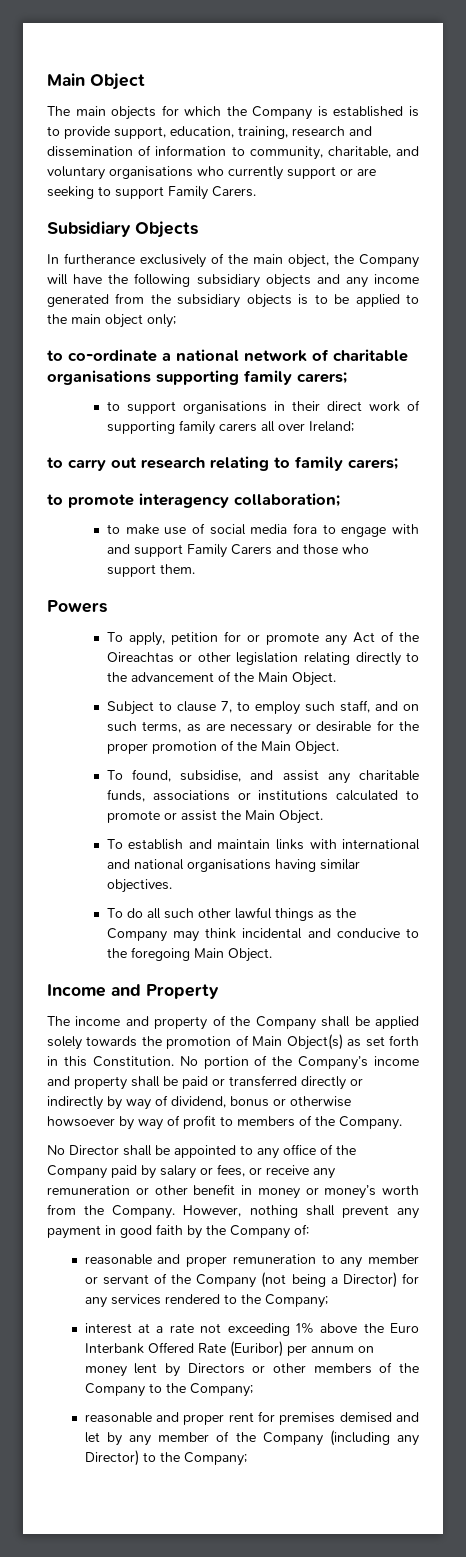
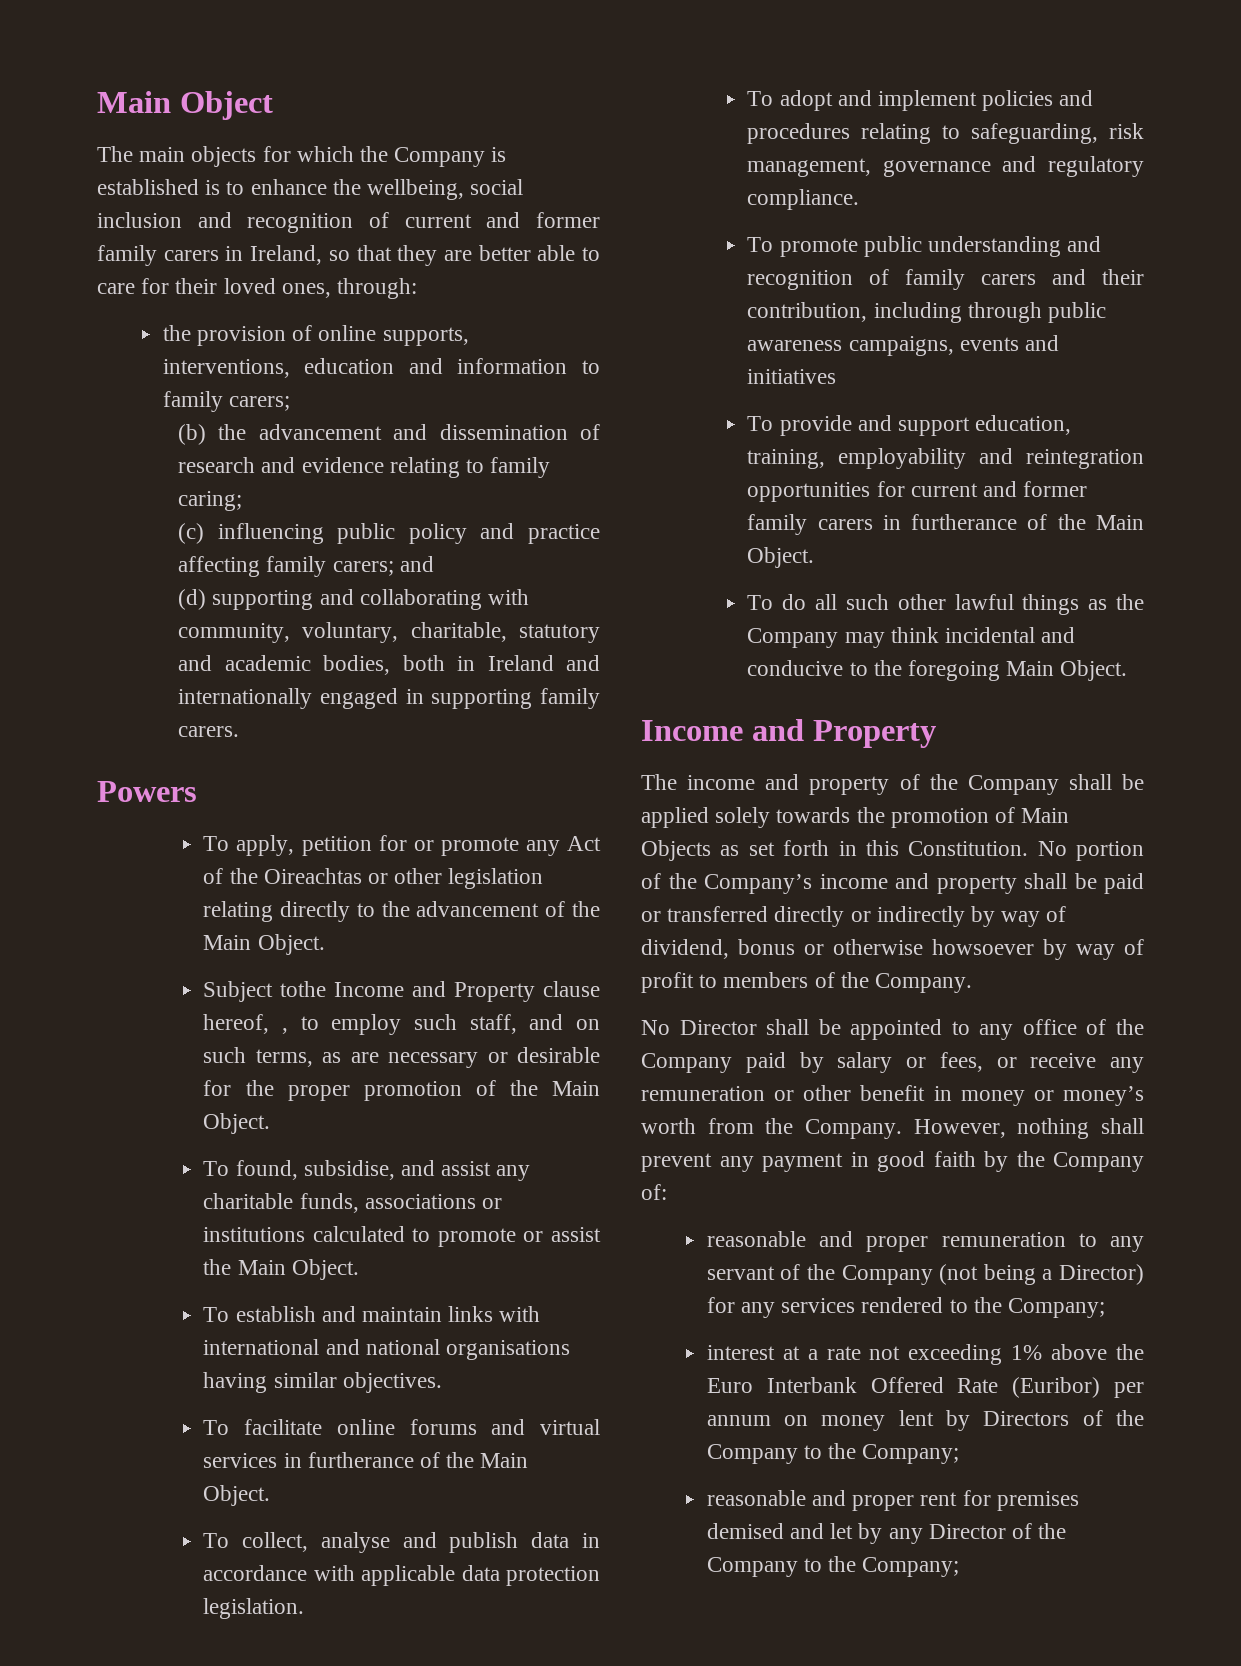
- The main objects for which the Company is established is to provide support, education, training, research and dissemination of information to community, charitable, and voluntary organisations who currently support or are seeking to support Family Carers.
- Subsidiary Objects
- In furtherance exclusively of the main object, the Company will have the following subsidiary objects and any income generated from the subsidiary objects is to be applied to the main object only;
- to co-ordinate a national network of charitable organisations supporting family carers;
- to support organisations in their direct work of supporting family carers all over Ireland;
- to carry out research relating to family carers;
- to promote interagency collaboration;
- to make use of social media fora to engage with and support Family Carers and those who support them.
+ The main objects for which the Company is established is to enhance the wellbeing, social inclusion and recognition of current and former family carers in Ireland, so that they are better able to care for their loved ones, through:
+ the provision of online supports, interventions, education and information to family carers;
+ (b) the advancement and dissemination of research and evidence relating to family caring;
+ (c) influencing public policy and practice affecting family carers; and
+ (d) supporting and collaborating with community, voluntary, charitable, statutory and academic bodies, both in Ireland and internationally engaged in supporting family carers.
- Subject to clause 7, to employ such staff, and on such terms, as are necessary or desirable for the proper promotion of the Main Object.
+ Subject tothe Income and Property clause hereof, , to employ such staff, and on such terms, as are necessary or desirable for the proper promotion of the Main Object.
+ To facilitate online forums and virtual services in furtherance of the Main Object.
+ To collect, analyse and publish data in accordance with applicable data protection legislation.
+ To adopt and implement policies and procedures relating to safeguarding, risk management, governance and regulatory compliance.
+ To promote public understanding and recognition of family carers and their contribution, including through public awareness campaigns, events and initiatives
+ To provide and support education, training, employability and reintegration opportunities for current and former family carers in furtherance of the Main Object.
- The income and property of the Company shall be applied solely towards the promotion of Main Object(s) as set forth in this Constitution.
+ The income and property of the Company shall be applied solely towards the promotion of Main Objects as set forth in this Constitution.
- reasonable and proper remuneration to any member or servant of the Company (not being a Director) for any services rendered to the Company;
+ reasonable and proper remuneration to any servant of the Company (not being a Director) for any services rendered to the Company;
- interest at a rate not exceeding 1% above the Euro Interbank Offered Rate (Euribor) per annum on money lent by Directors or other members of the Company to the Company;
+ interest at a rate not exceeding 1% above the Euro Interbank Offered Rate (Euribor) per annum on money lent by Directors of the Company to the Company;
- reasonable and proper rent for premises demised and let by any member of the Company (including any Director) to the Company;
+ reasonable and proper rent for premises demised and let by any Director of the Company to the Company;

